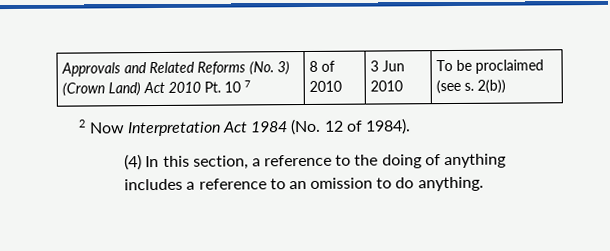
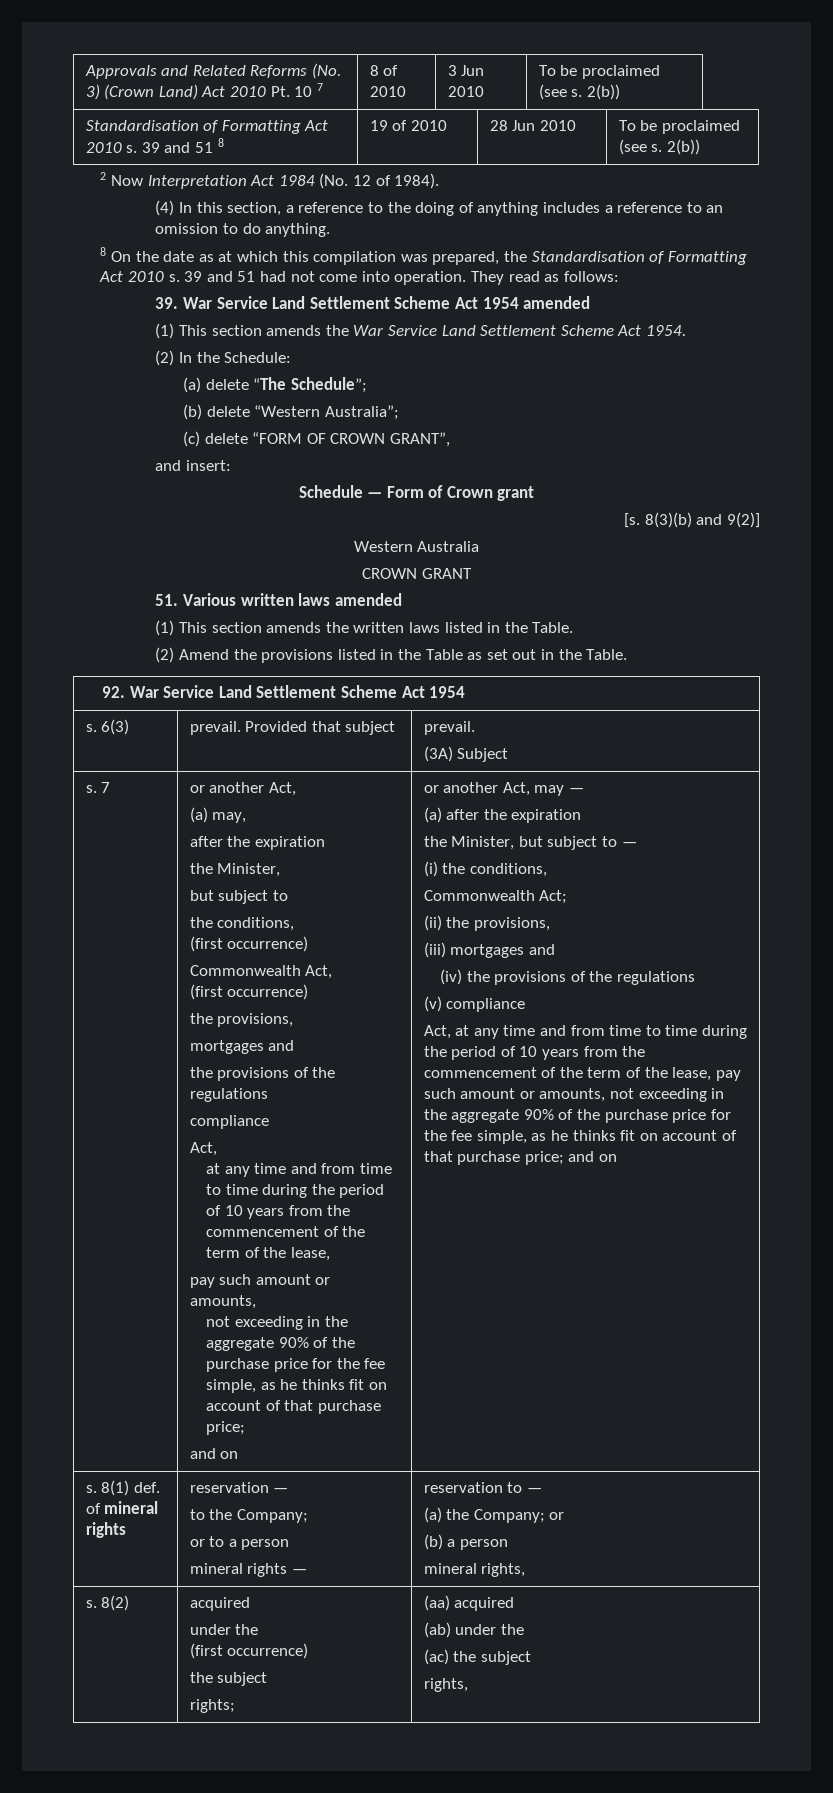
+ Standardisation of Formatting Act 2010 s. 39 and 51 8 | 19 of 2010 | 28 Jun 2010 | To be proclaimed (see s. 2(b))
+ 8 On the date as at which this compilation was prepared, the Standardisation of Formatting Act 2010 s. 39 and 51 had not come into operation. They read as follows:
+ 39. War Service Land Settlement Scheme Act 1954 amended
+ (1) This section amends the War Service Land Settlement Scheme Act 1954.
+ (2) In the Schedule:
+ (a) delete “The Schedule”;
+ (b) delete “Western Australia”;
+ (c) delete “FORM OF CROWN GRANT”,
+ and insert:
+ Schedule — Form of Crown grant
+ [s. 8(3)(b) and 9(2)]
+ Western Australia
+ CROWN GRANT
+ 51. Various written laws amended
+ (1) This section amends the written laws listed in the Table.
+ (2) Amend the provisions listed in the Table as set out in the Table.
+ 92. War Service Land Settlement Scheme Act 1954
+ s. 6(3) | prevail. Provided that subject | prevail.
+ (3A) Subject
+ s. 7 | or another Act,
+ (a) may,
+ after the expiration
+ the Minister,
+ but subject to
+ the conditions,
+ (first occurrence)
+ Commonwealth Act,
+ (first occurrence)
+ the provisions,
+ mortgages and
+ the provisions of the regulations
+ compliance
+ Act,
+ at any time and from time to time during the period of 10 years from the commencement of the term of the lease,
+ pay such amount or amounts,
+ not exceeding in the aggregate 90% of the purchase price for the fee simple, as he thinks fit on account of that purchase price;
+ and on | or another Act, may —
+ (a) after the expiration
+ the Minister, but subject to —
+ (i) the conditions,
+ Commonwealth Act;
+ (ii) the provisions,
+ (iii) mortgages and
+ (iv) the provisions of the regulations
+ (v) compliance
+ Act, at any time and from time to time during the period of 10 years from the commencement of the term of the lease, pay such amount or amounts, not exceeding in the aggregate 90% of the purchase price for the fee simple, as he thinks fit on account of that purchase price; and on
+ s. 8(1) def. of mineral rights | reservation —
+ to the Company;
+ or to a person
+ mineral rights — | reservation to —
+ (a) the Company; or
+ (b) a person
+ mineral rights,
+ s. 8(2) | acquired
+ under the
+ (first occurrence)
+ the subject
+ rights; | (aa) acquired
+ (ab) under the
+ (ac) the subject
+ rights,

